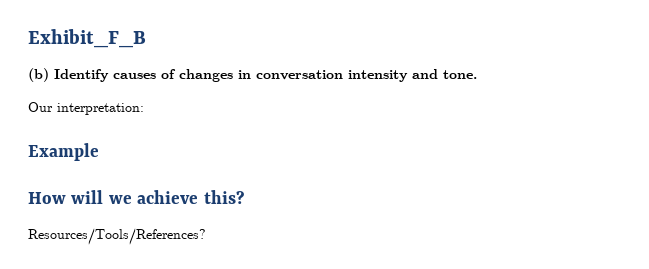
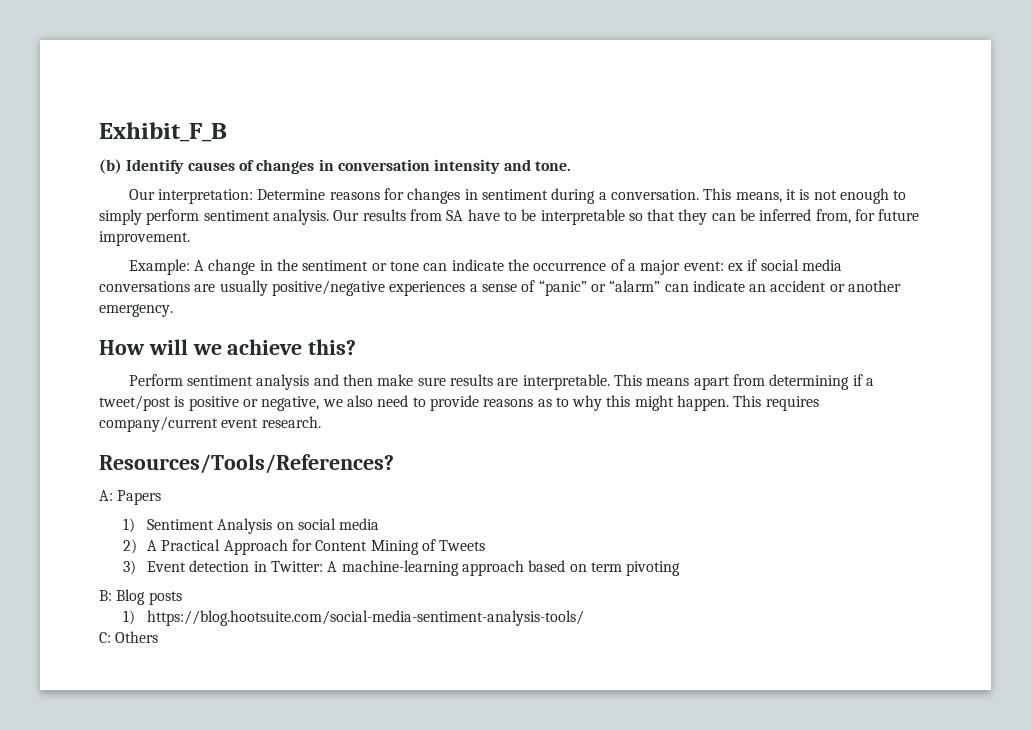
- Our interpretation:
- Example
+ Our interpretation: Determine reasons for changes in sentiment during a conversation. This means, it is not enough to simply perform sentiment analysis. Our results from SA have to be interpretable so that they can be inferred from, for future improvement.
+ Example: A change in the sentiment or tone can indicate the occurrence of a major event: ex if social media conversations are usually positive/negative experiences a sense of “panic” or “alarm” can indicate an accident or another emergency.
+ Perform sentiment analysis and then make sure results are interpretable. This means apart from determining if a tweet/post is positive or negative, we also need to provide reasons as to why this might happen. This requires company/current event research.
  Resources/Tools/References?
+ A: Papers
+ 1) Sentiment Analysis on social media
+ 2) A Practical Approach for Content Mining of Tweets
+ 3) Event detection in Twitter: A machine-learning approach based on term pivoting
+ B: Blog posts
+ 1) https://blog.hootsuite.com/social-media-sentiment-analysis-tools/
+ C: Others

